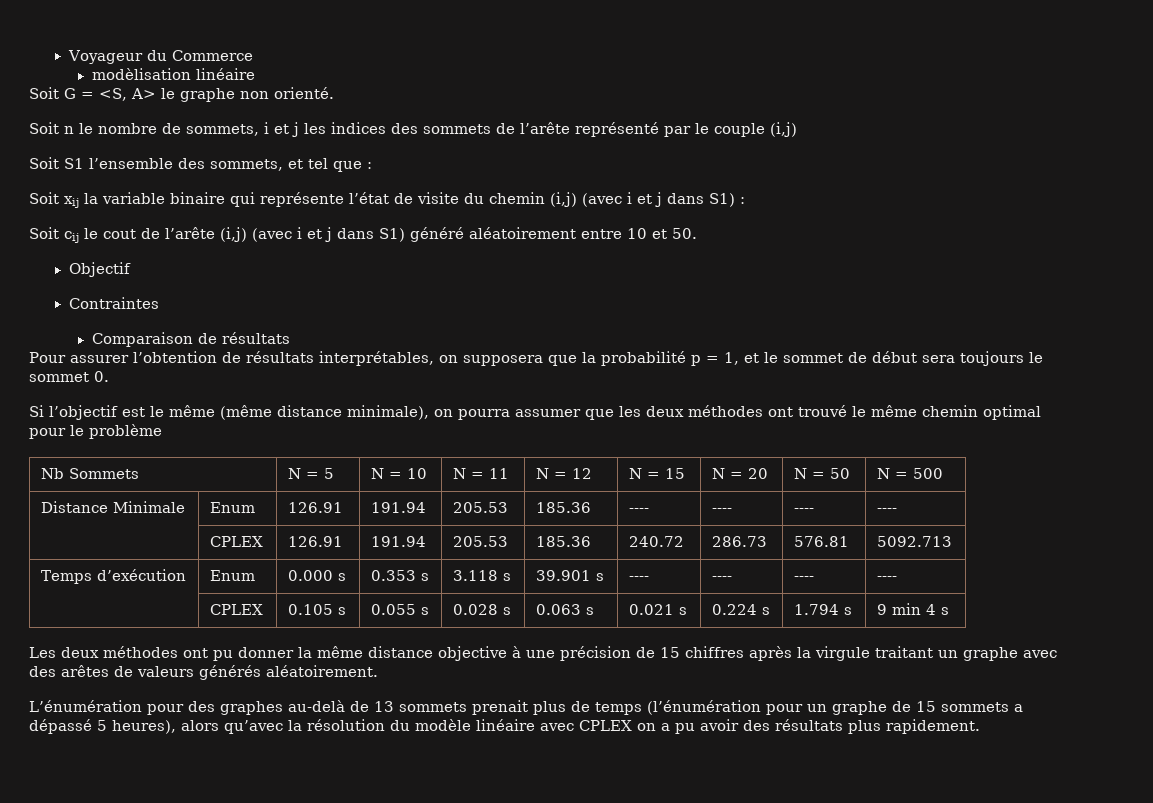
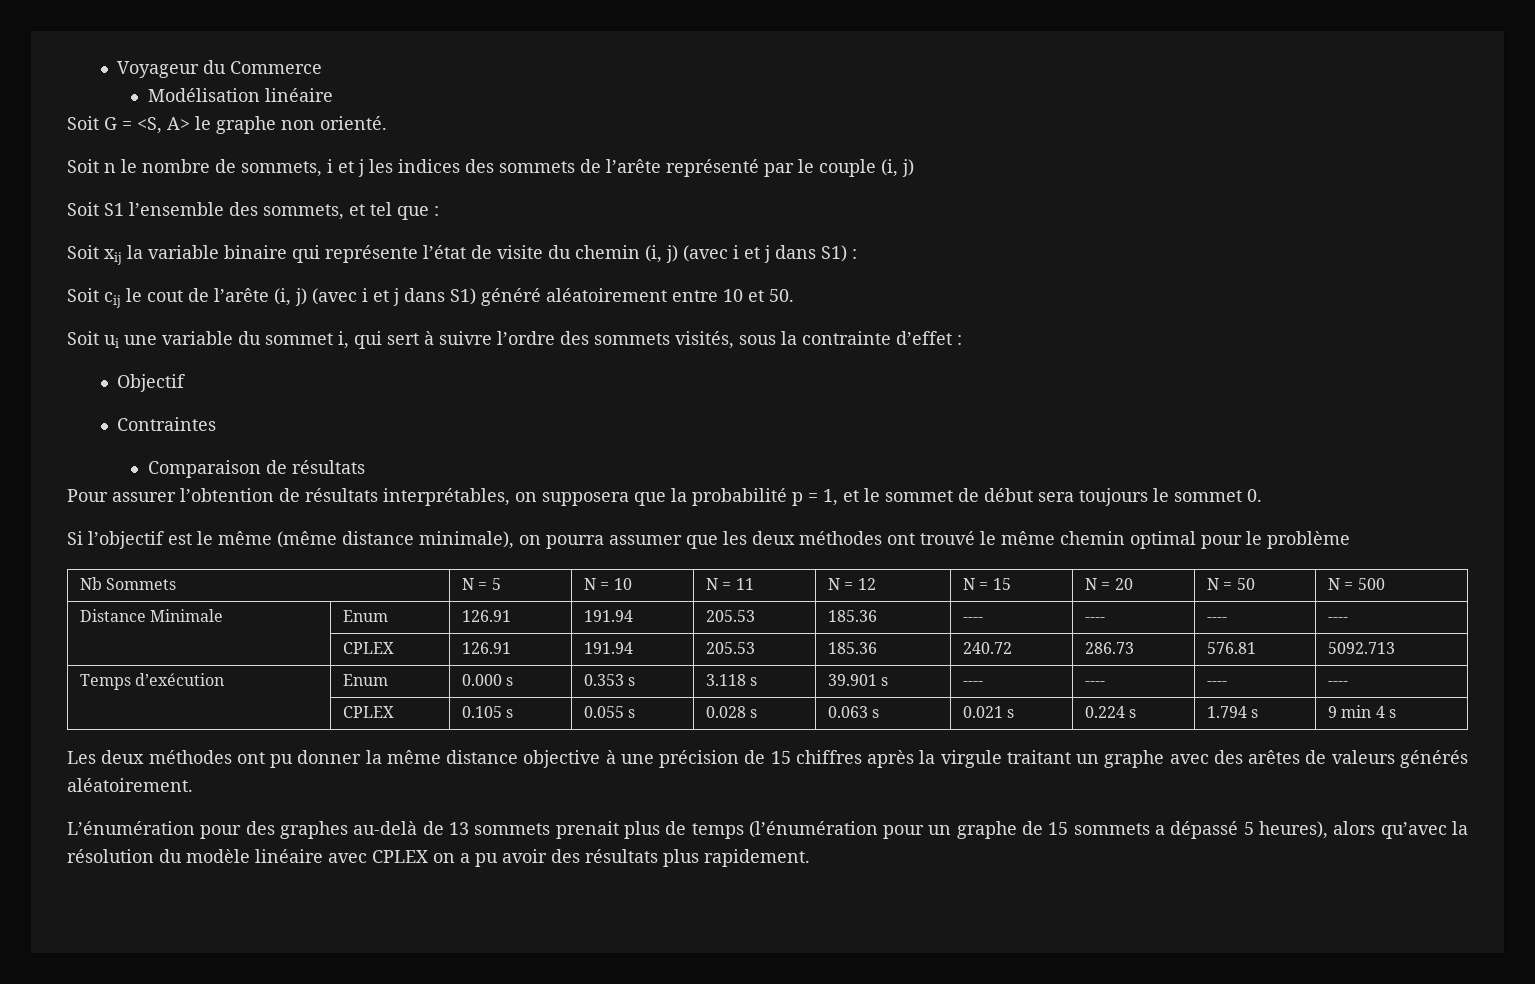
- modèlisation linéaire
+ Modélisation linéaire
- Soit n le nombre de sommets, i et j les indices des sommets de l’arête représenté par le couple (i,j)
+ Soit n le nombre de sommets, i et j les indices des sommets de l’arête représenté par le couple (i, j)
- Soit xij la variable binaire qui représente l’état de visite du chemin (i,j) (avec i et j dans S1) :
+ Soit xij la variable binaire qui représente l’état de visite du chemin (i, j) (avec i et j dans S1) :
- Soit cij le cout de l’arête (i,j) (avec i et j dans S1) généré aléatoirement entre 10 et 50.
+ Soit cij le cout de l’arête (i, j) (avec i et j dans S1) généré aléatoirement entre 10 et 50.
+ Soit ui une variable du sommet i, qui sert à suivre l’ordre des sommets visités, sous la contrainte d’effet :

